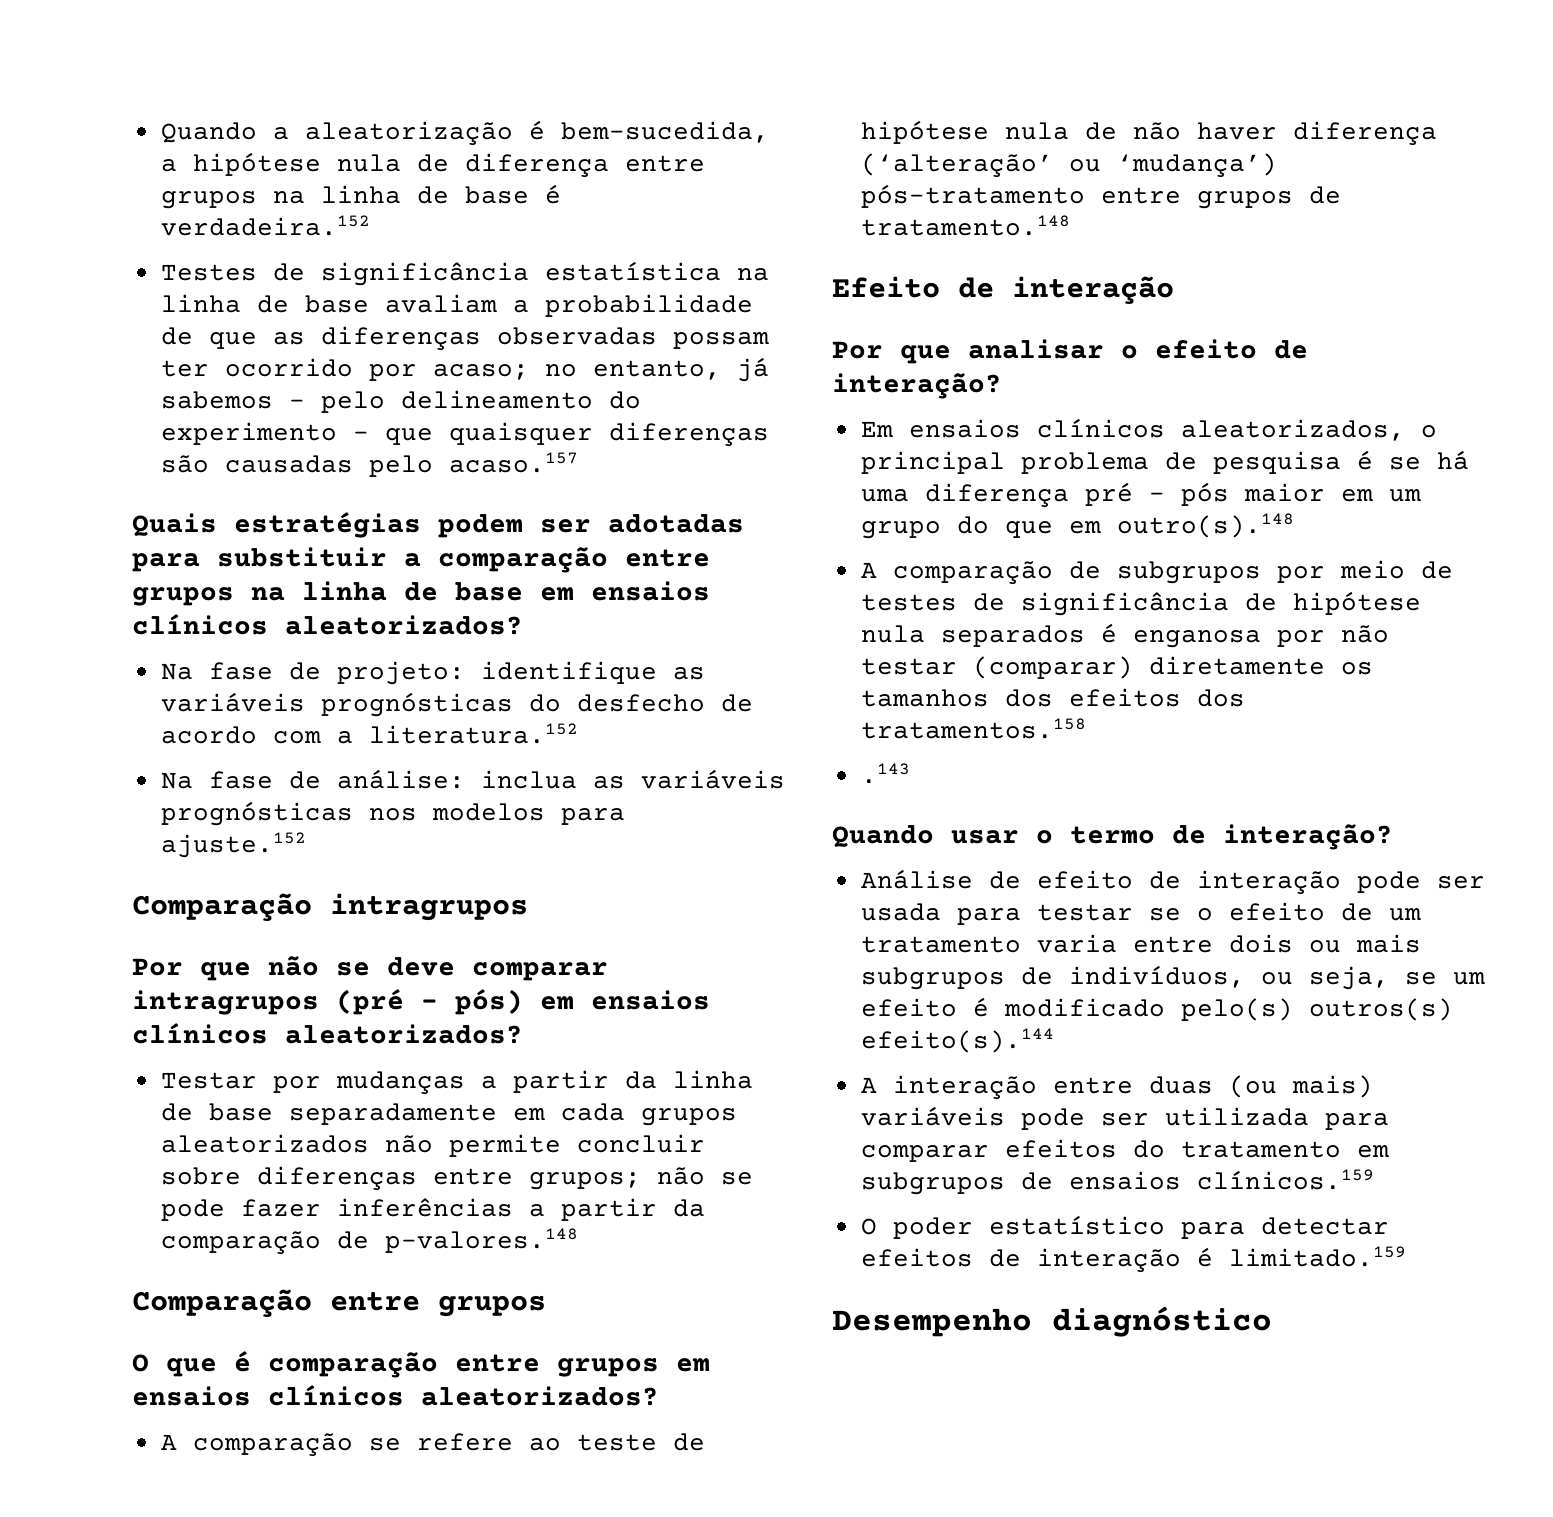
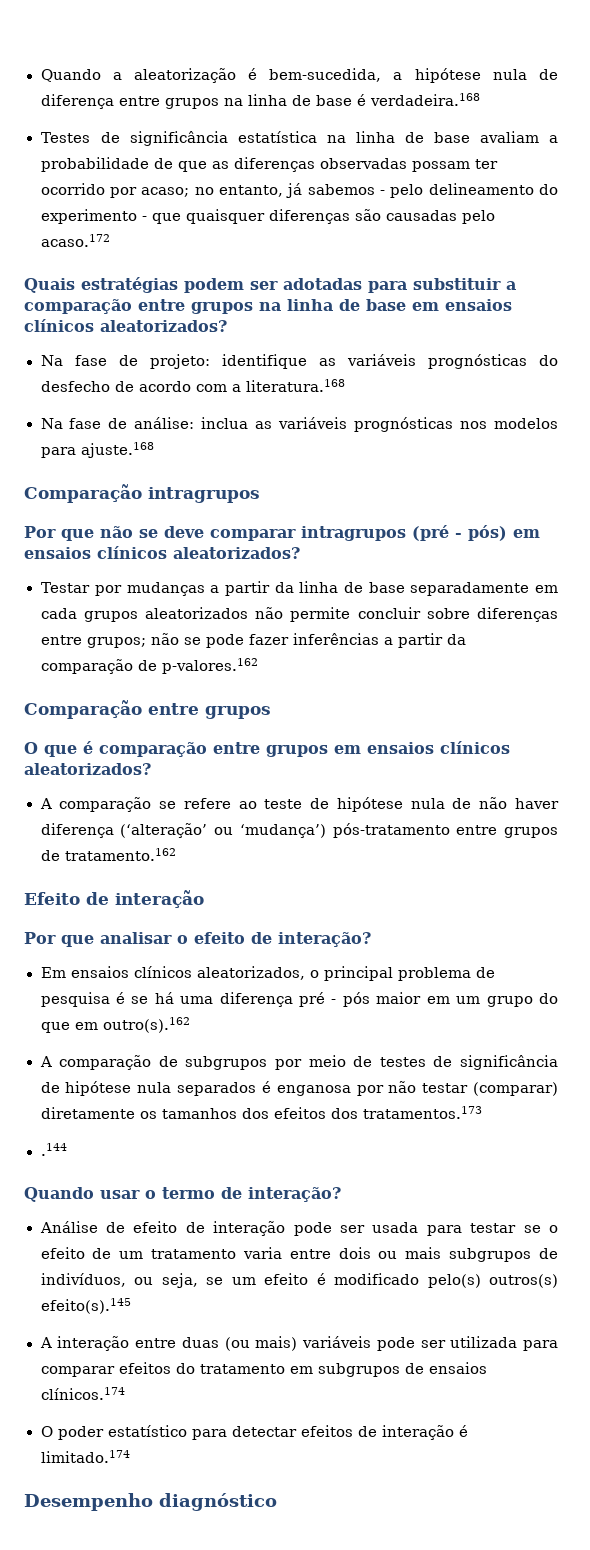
- Quando a aleatorização é bem-sucedida, a hipótese nula de diferença entre grupos na linha de base é verdadeira.152
+ Quando a aleatorização é bem-sucedida, a hipótese nula de diferença entre grupos na linha de base é verdadeira.168
- Testes de significância estatística na linha de base avaliam a probabilidade de que as diferenças observadas possam ter ocorrido por acaso; no entanto, já sabemos - pelo delineamento do experimento - que quaisquer diferenças são causadas pelo acaso.157
+ Testes de significância estatística na linha de base avaliam a probabilidade de que as diferenças observadas possam ter ocorrido por acaso; no entanto, já sabemos - pelo delineamento do experimento - que quaisquer diferenças são causadas pelo acaso.172
- Na fase de projeto: identifique as variáveis prognósticas do desfecho de acordo com a literatura.152
+ Na fase de projeto: identifique as variáveis prognósticas do desfecho de acordo com a literatura.168
- Na fase de análise: inclua as variáveis prognósticas nos modelos para ajuste.152
+ Na fase de análise: inclua as variáveis prognósticas nos modelos para ajuste.168
- Testar por mudanças a partir da linha de base separadamente em cada grupos aleatorizados não permite concluir sobre diferenças entre grupos; não se pode fazer inferências a partir da comparação de p-valores.148
+ Testar por mudanças a partir da linha de base separadamente em cada grupos aleatorizados não permite concluir sobre diferenças entre grupos; não se pode fazer inferências a partir da comparação de p-valores.162
- A comparação se refere ao teste de hipótese nula de não haver diferença (‘alteração’ ou ‘mudança’) pós-tratamento entre grupos de tratamento.148
+ A comparação se refere ao teste de hipótese nula de não haver diferença (‘alteração’ ou ‘mudança’) pós-tratamento entre grupos de tratamento.162
- Em ensaios clínicos aleatorizados, o principal problema de pesquisa é se há uma diferença pré - pós maior em um grupo do que em outro(s).148
+ Em ensaios clínicos aleatorizados, o principal problema de pesquisa é se há uma diferença pré - pós maior em um grupo do que em outro(s).162
- A comparação de subgrupos por meio de testes de significância de hipótese nula separados é enganosa por não testar (comparar) diretamente os tamanhos dos efeitos dos tratamentos.158
- .143
+ A comparação de subgrupos por meio de testes de significância de hipótese nula separados é enganosa por não testar (comparar) diretamente os tamanhos dos efeitos dos tratamentos.173
+ .144
- Análise de efeito de interação pode ser usada para testar se o efeito de um tratamento varia entre dois ou mais subgrupos de indivíduos, ou seja, se um efeito é modificado pelo(s) outros(s) efeito(s).144
+ Análise de efeito de interação pode ser usada para testar se o efeito de um tratamento varia entre dois ou mais subgrupos de indivíduos, ou seja, se um efeito é modificado pelo(s) outros(s) efeito(s).145
- A interação entre duas (ou mais) variáveis pode ser utilizada para comparar efeitos do tratamento em subgrupos de ensaios clínicos.159
+ A interação entre duas (ou mais) variáveis pode ser utilizada para comparar efeitos do tratamento em subgrupos de ensaios clínicos.174
- O poder estatístico para detectar efeitos de interação é limitado.159
+ O poder estatístico para detectar efeitos de interação é limitado.174

